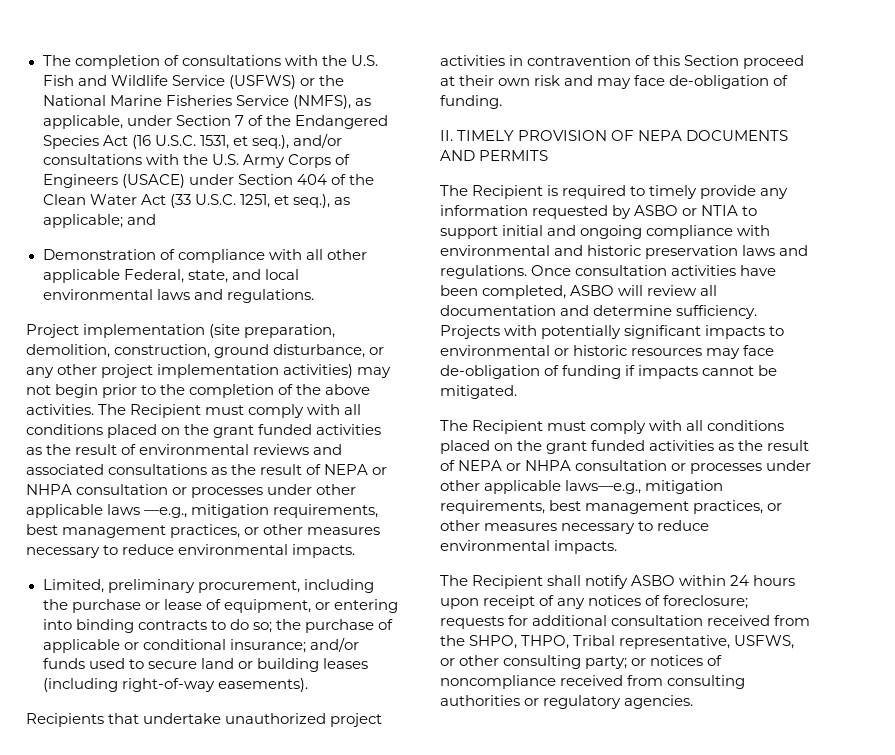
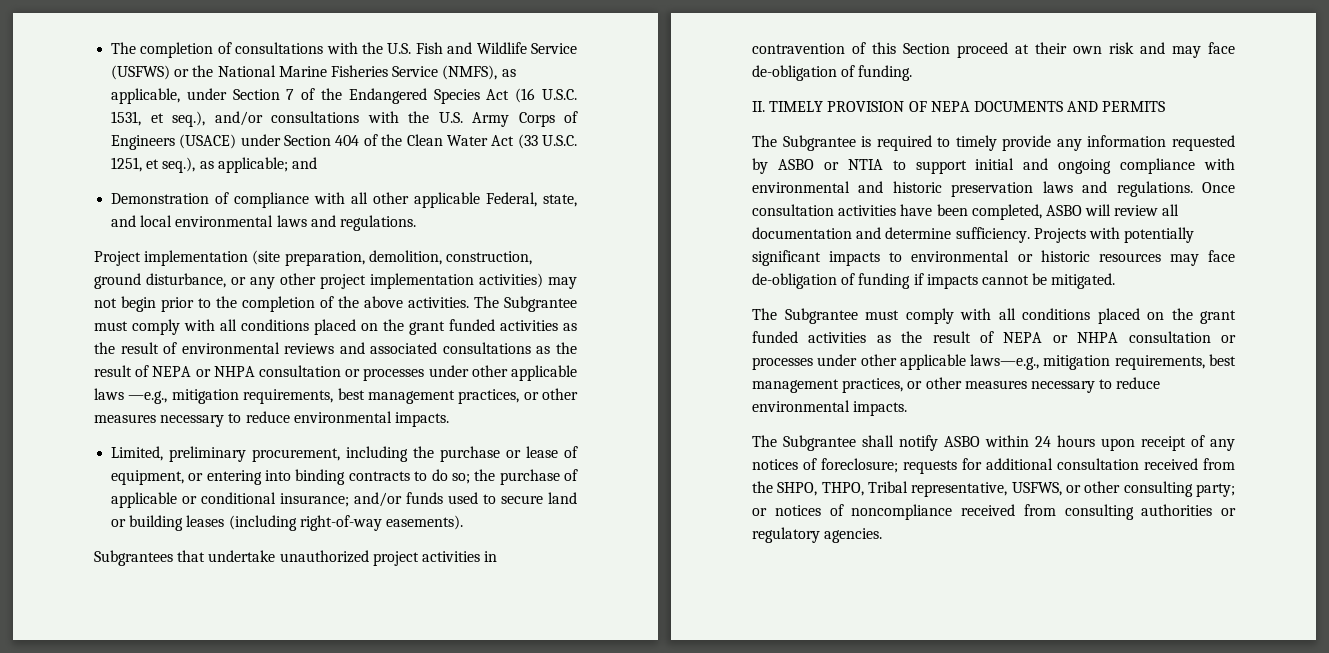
- The Recipient must comply with all conditions placed on the grant funded activities as the result of environmental reviews and associated consultations as the result of NEPA or NHPA consultation or processes under other applicable laws —e.g., mitigation requirements, best management practices, or other measures necessary to reduce environmental impacts.
+ The Subgrantee must comply with all conditions placed on the grant funded activities as the result of environmental reviews and associated consultations as the result of NEPA or NHPA consultation or processes under other applicable laws —e.g., mitigation requirements, best management practices, or other measures necessary to reduce environmental impacts.
- Recipients that undertake unauthorized project activities in contravention of this Section proceed at their own risk and may face de-obligation of funding.
+ Subgrantees that undertake unauthorized project activities in contravention of this Section proceed at their own risk and may face de-obligation of funding.
- The Recipient is required to timely provide any information requested by ASBO or NTIA to support initial and ongoing compliance with environmental and historic preservation laws and regulations.
+ The Subgrantee is required to timely provide any information requested by ASBO or NTIA to support initial and ongoing compliance with environmental and historic preservation laws and regulations.
- The Recipient must comply with all conditions placed on the grant funded activities as the result of NEPA or NHPA consultation or processes under other applicable laws—e.g., mitigation requirements, best management practices, or other measures necessary to reduce environmental impacts.
+ The Subgrantee must comply with all conditions placed on the grant funded activities as the result of NEPA or NHPA consultation or processes under other applicable laws—e.g., mitigation requirements, best management practices, or other measures necessary to reduce environmental impacts.
- The Recipient shall notify ASBO within 24 hours upon receipt of any notices of foreclosure; requests for additional consultation received from the SHPO, THPO, Tribal representative, USFWS, or other consulting party; or notices of noncompliance received from consulting authorities or regulatory agencies.
+ The Subgrantee shall notify ASBO within 24 hours upon receipt of any notices of foreclosure; requests for additional consultation received from the SHPO, THPO, Tribal representative, USFWS, or other consulting party; or notices of noncompliance received from consulting authorities or regulatory agencies.

